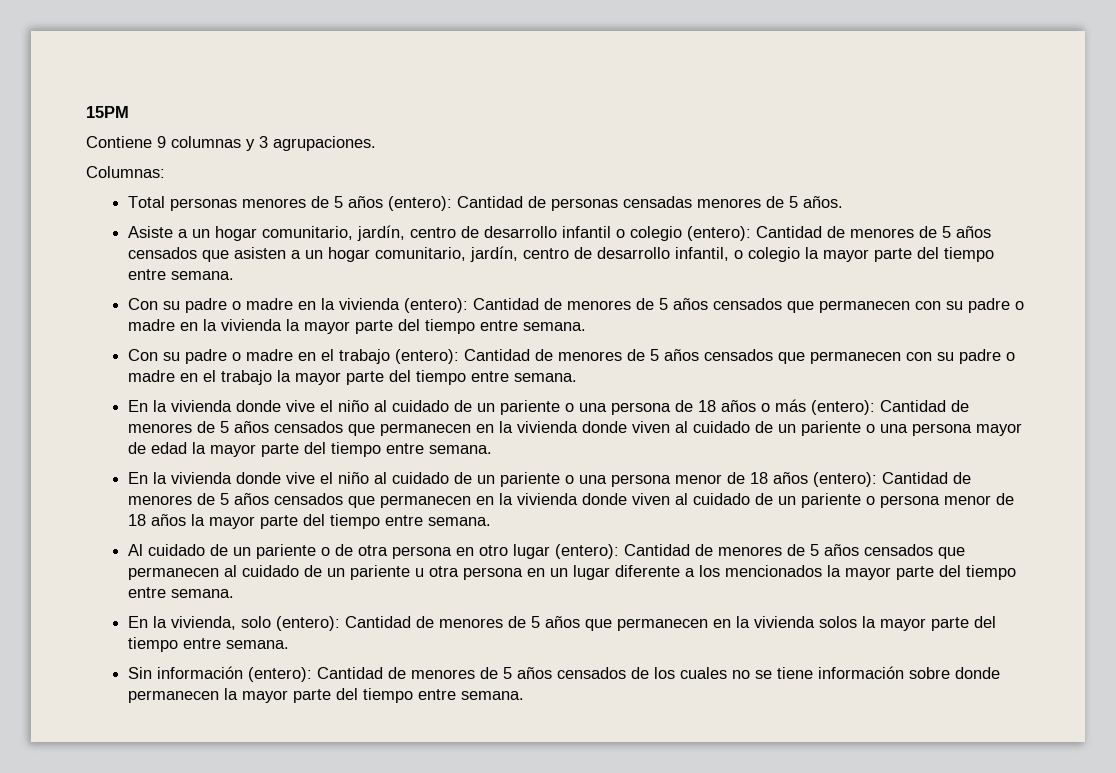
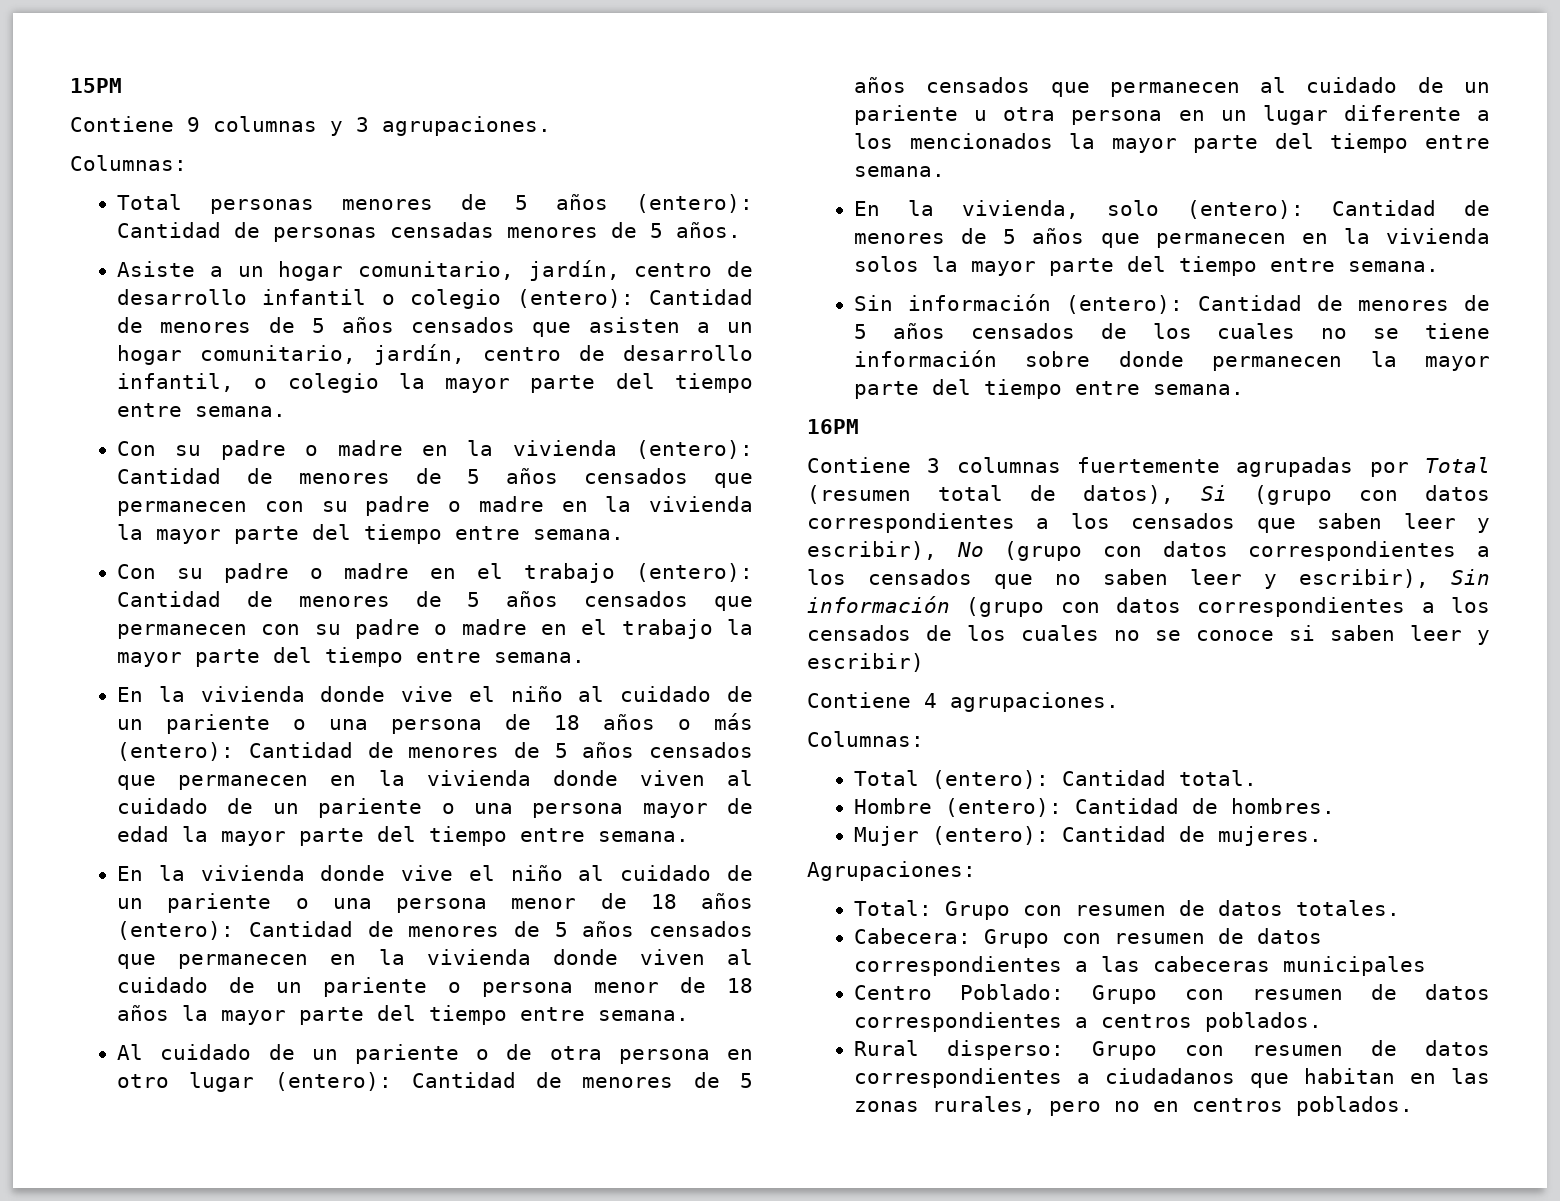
+ 16PM
+ Contiene 3 columnas fuertemente agrupadas por Total (resumen total de datos), Si (grupo con datos correspondientes a los censados que saben leer y escribir), No (grupo con datos correspondientes a los censados que no saben leer y escribir), Sin información (grupo con datos correspondientes a los censados de los cuales no se conoce si saben leer y escribir)
+ Contiene 4 agrupaciones.
+ Columnas:
+ Total (entero): Cantidad total.
+ Hombre (entero): Cantidad de hombres.
+ Mujer (entero): Cantidad de mujeres.
+ Agrupaciones:
+ Total: Grupo con resumen de datos totales.
+ Cabecera: Grupo con resumen de datos correspondientes a las cabeceras municipales
+ Centro Poblado: Grupo con resumen de datos correspondientes a centros poblados.
+ Rural disperso: Grupo con resumen de datos correspondientes a ciudadanos que habitan en las zonas rurales, pero no en centros poblados.

